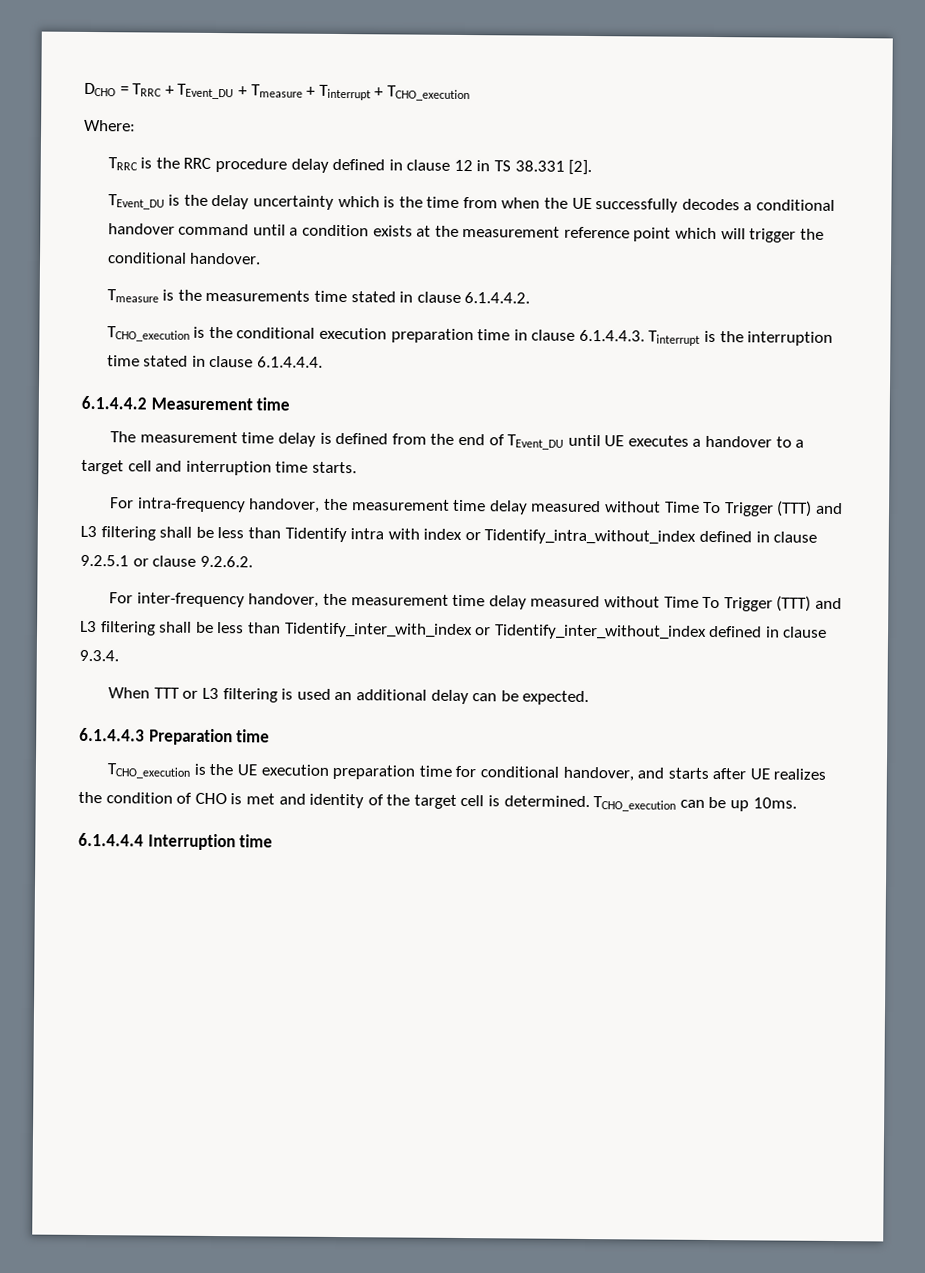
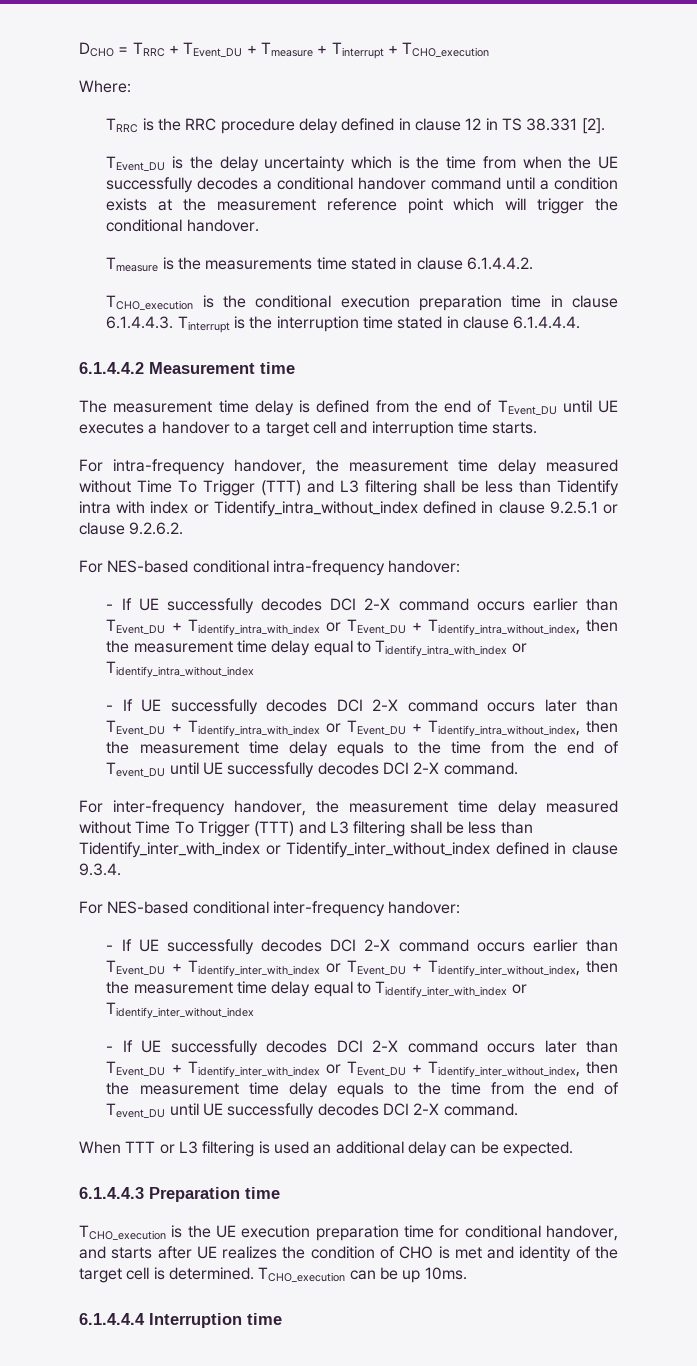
+ For NES-based conditional intra-frequency handover:
+ - If UE successfully decodes DCI 2-X command occurs earlier than TEvent_DU + Tidentify_intra_with_index or TEvent_DU + Tidentify_intra_without_index, then the measurement time delay equal to Tidentify_intra_with_index or Tidentify_intra_without_index
+ - If UE successfully decodes DCI 2-X command occurs later than TEvent_DU + Tidentify_intra_with_index or TEvent_DU + Tidentify_intra_without_index, then the measurement time delay equals to the time from the end of Tevent_DU until UE successfully decodes DCI 2-X command.
+ For NES-based conditional inter-frequency handover:
+ - If UE successfully decodes DCI 2-X command occurs earlier than TEvent_DU + Tidentify_inter_with_index or TEvent_DU + Tidentify_inter_without_index, then the measurement time delay equal to Tidentify_inter_with_index or Tidentify_inter_without_index
+ - If UE successfully decodes DCI 2-X command occurs later than TEvent_DU + Tidentify_inter_with_index or TEvent_DU + Tidentify_inter_without_index, then the measurement time delay equals to the time from the end of Tevent_DU until UE successfully decodes DCI 2-X command.

